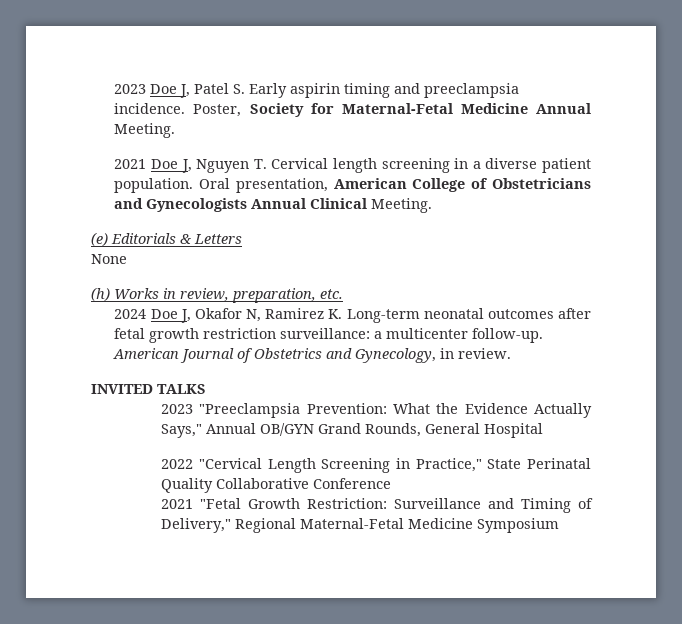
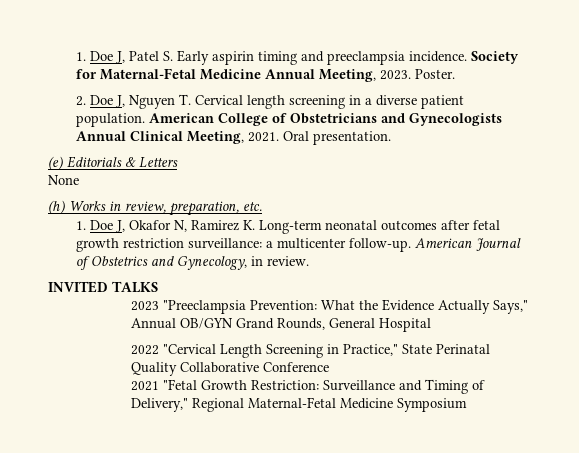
- 2023 Doe J, Patel S. Early aspirin timing and preeclampsia incidence.
+ 1. Doe J, Patel S. Early aspirin timing and preeclampsia incidence.
- Poster, Society for Maternal-Fetal Medicine Annual Meeting.
- 2021 Doe J, Nguyen T. Cervical length screening in a diverse patient population.
+ Society for Maternal-Fetal Medicine Annual Meeting, 2023. Poster.
+ 2. Doe J, Nguyen T. Cervical length screening in a diverse patient population.
- Oral presentation, American College of Obstetricians and Gynecologists Annual Clinical Meeting.
+ American College of Obstetricians and Gynecologists Annual Clinical Meeting, 2021. Oral presentation.
- 2024 Doe J, Okafor N, Ramirez K. Long-term neonatal outcomes after fetal growth restriction surveillance: a multicenter follow-up.
+ 1. Doe J, Okafor N, Ramirez K. Long-term neonatal outcomes after fetal growth restriction surveillance: a multicenter follow-up.

